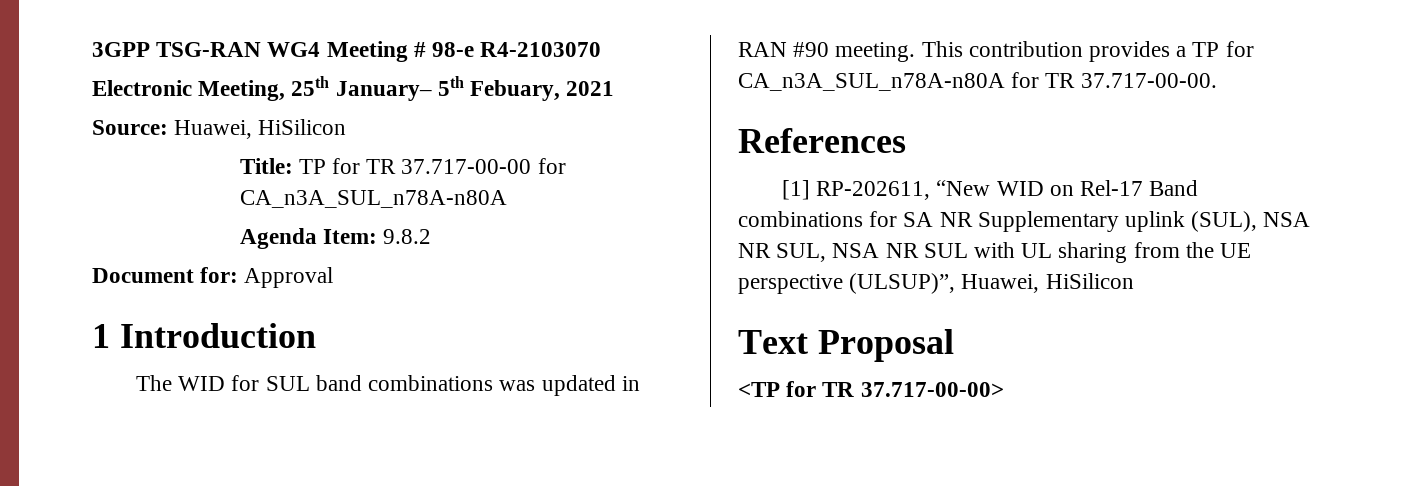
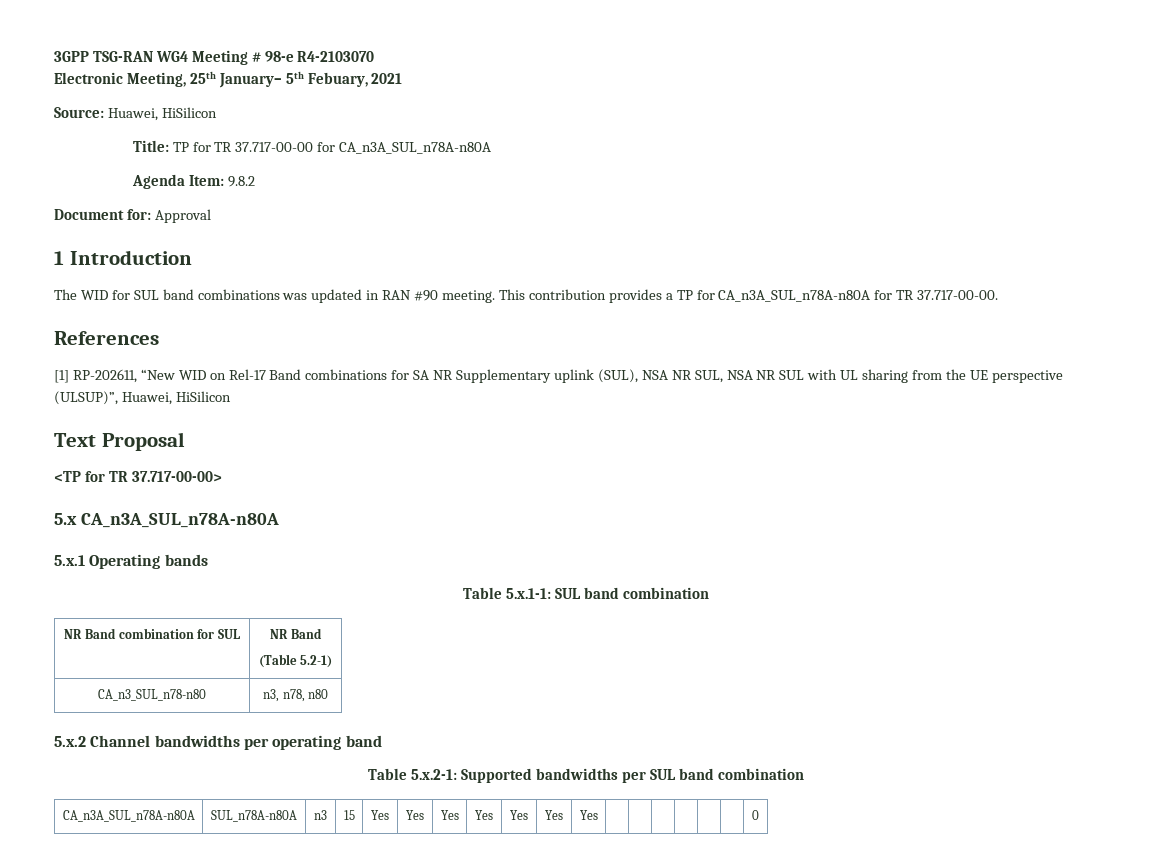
+ 5.x CA_n3A_SUL_n78A-n80A
+ 5.x.1 Operating bands
+ Table 5.x.1-1: SUL band combination
+ NR Band combination for SUL | NR Band
+ (Table 5.2-1)
+ CA_n3_SUL_n78-n80 | n3, n78, n80
+ 5.x.2 Channel bandwidths per operating band
+ Table 5.x.2-1: Supported bandwidths per SUL band combination
+ CA_n3A_SUL_n78A-n80A | SUL_n78A-n80A | n3 | 15 | Yes | Yes | Yes | Yes | Yes | Yes | Yes | | | | | | | 0

